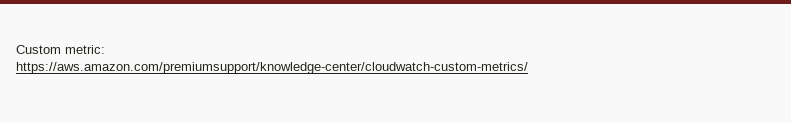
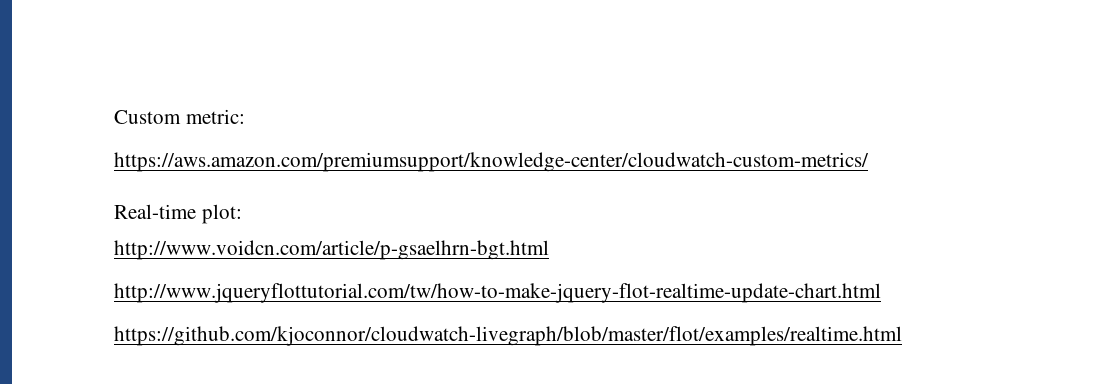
+ Real-time plot:
+ http://www.voidcn.com/article/p-gsaelhrn-bgt.html
+ http://www.jqueryflottutorial.com/tw/how-to-make-jquery-flot-realtime-update-chart.html
+ https://github.com/kjoconnor/cloudwatch-livegraph/blob/master/flot/examples/realtime.html

